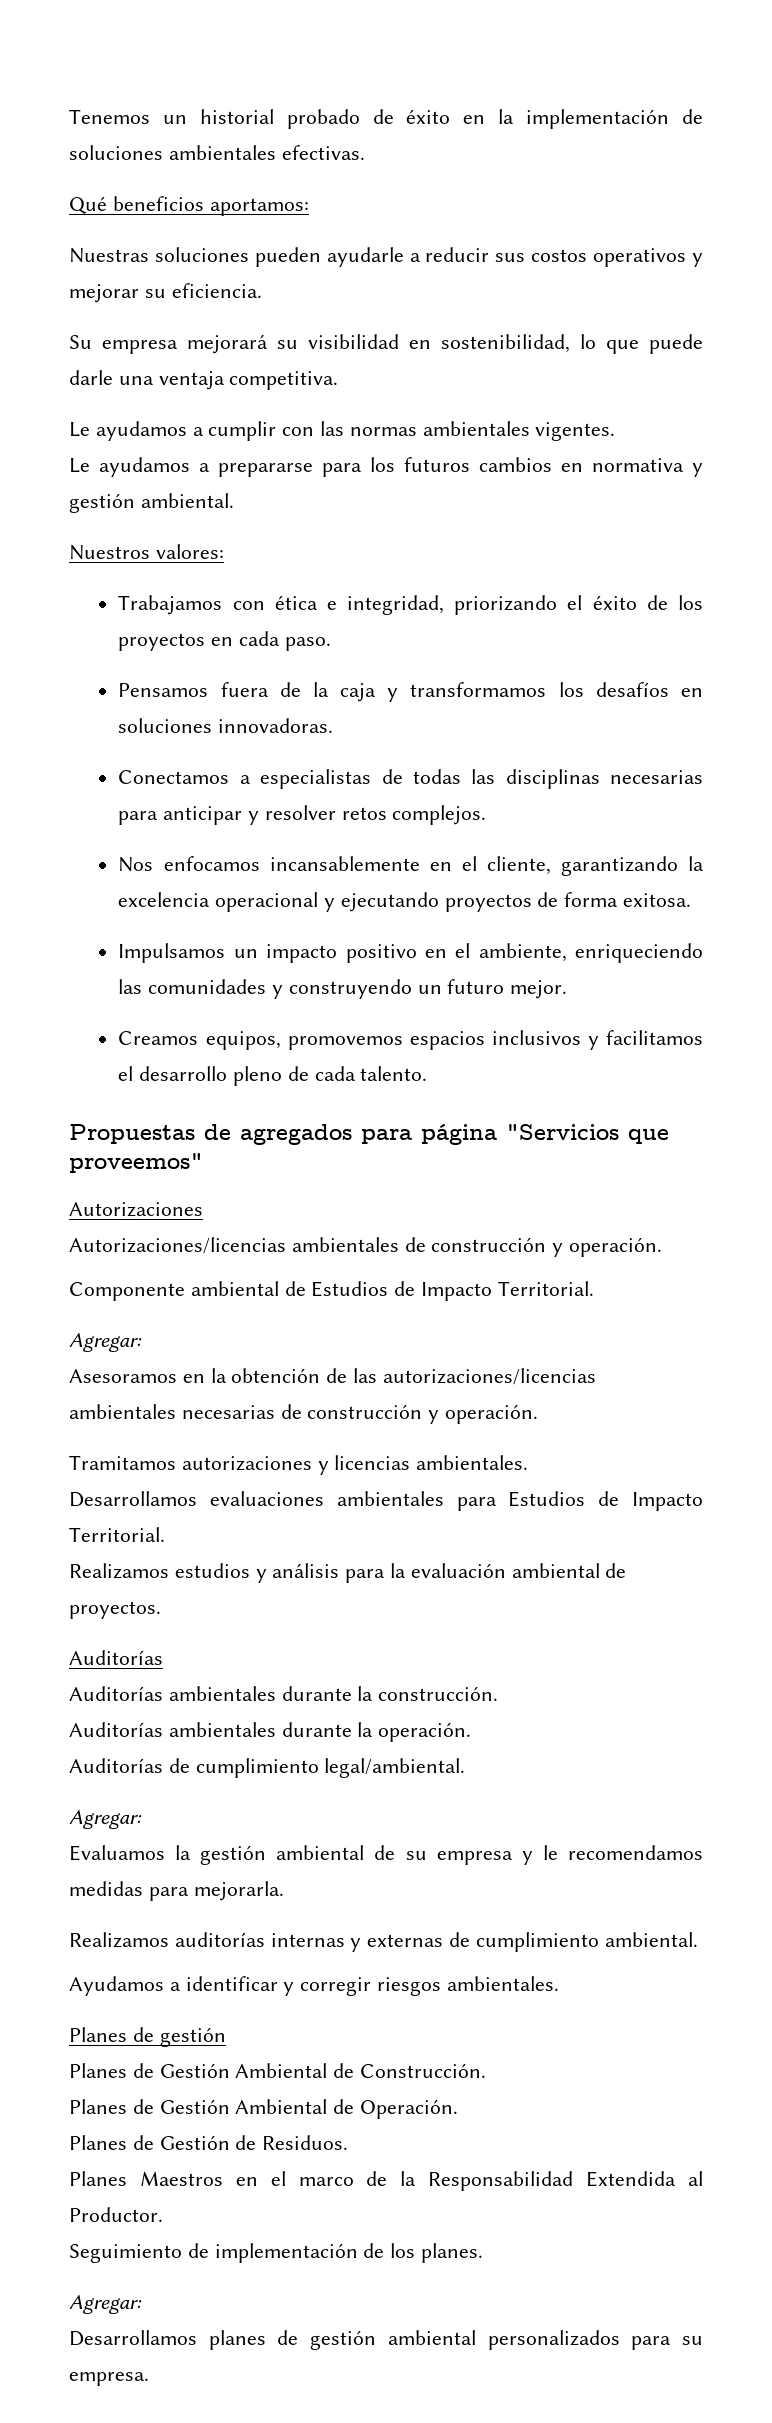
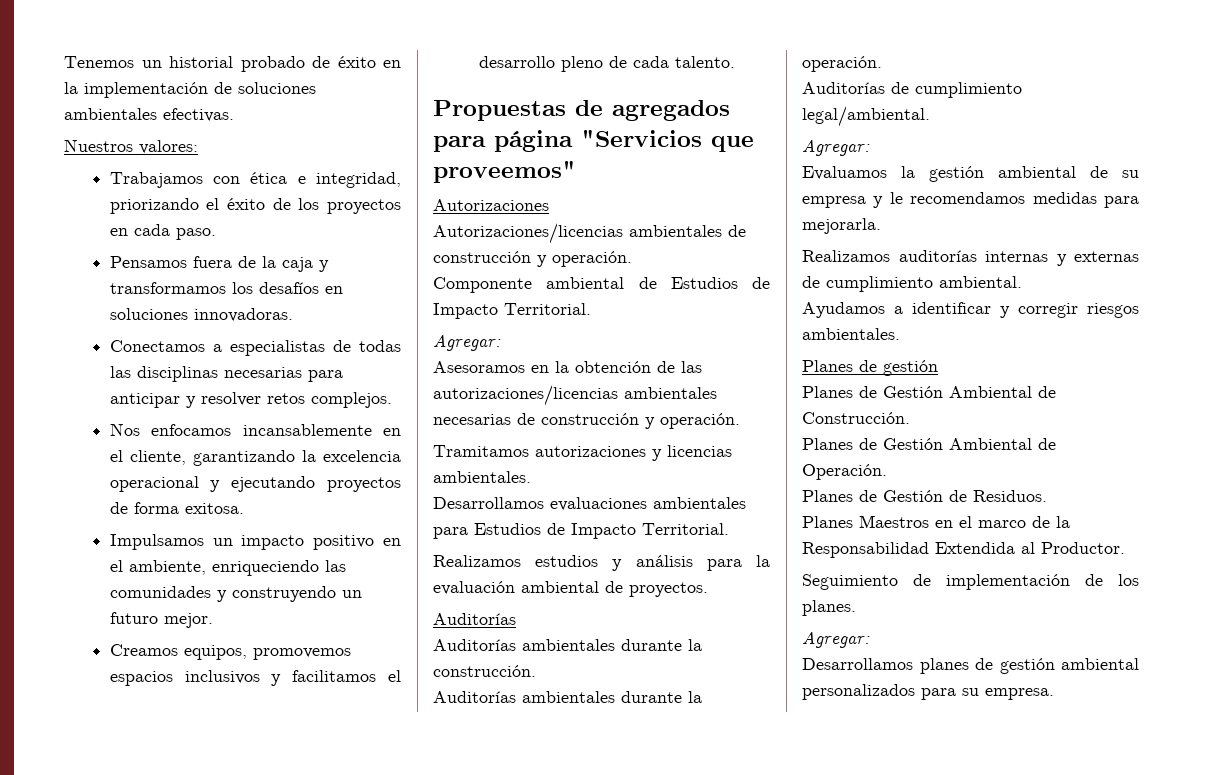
- Qué beneficios aportamos:
- Nuestras soluciones pueden ayudarle a reducir sus costos operativos y mejorar su eficiencia.
- Su empresa mejorará su visibilidad en sostenibilidad, lo que puede darle una ventaja competitiva.
- Le ayudamos a cumplir con las normas ambientales vigentes.
- Le ayudamos a prepararse para los futuros cambios en normativa y gestión ambiental.

